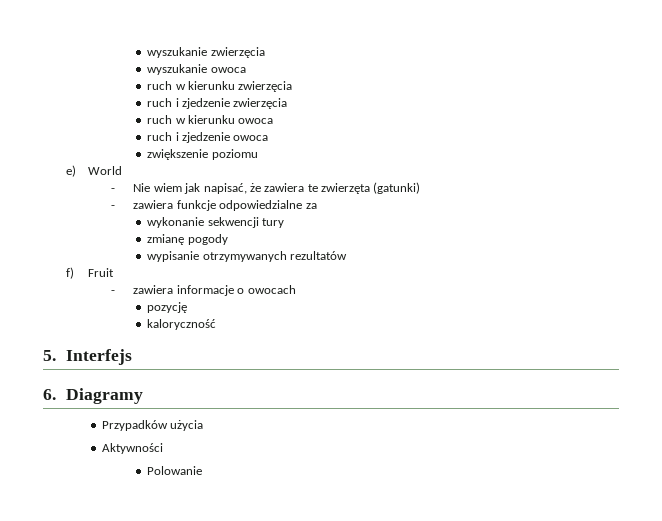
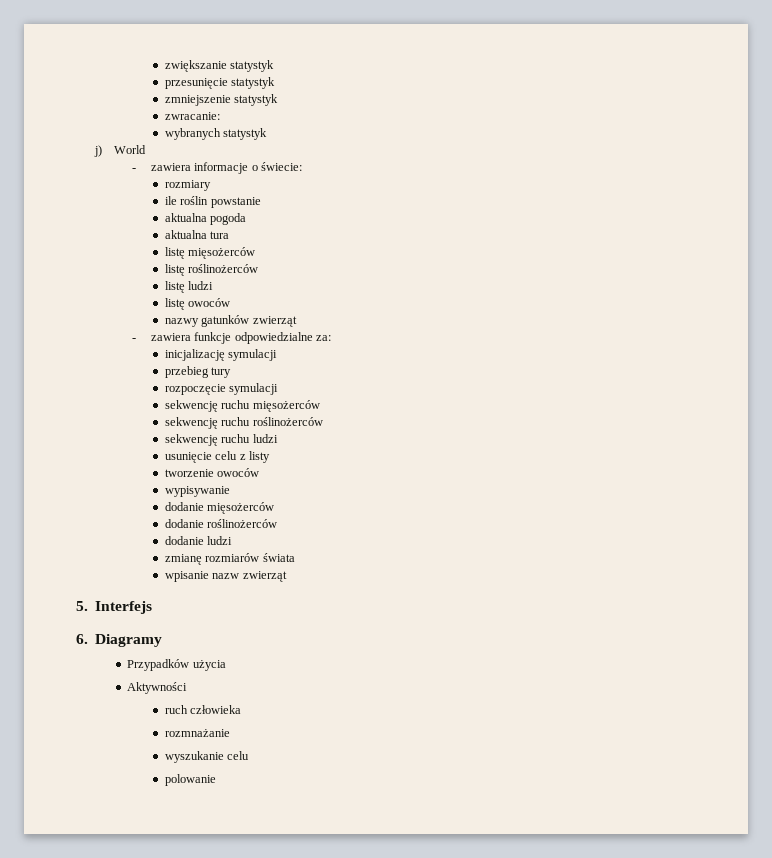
- wyszukanie zwierzęcia
- wyszukanie owoca
- ruch w kierunku zwierzęcia
- ruch i zjedzenie zwierzęcia
- ruch w kierunku owoca
- ruch i zjedzenie owoca
- zwiększenie poziomu
- e) World
- - Nie wiem jak napisać, że zawiera te zwierzęta (gatunki)
- - zawiera funkcje odpowiedzialne za
- wykonanie sekwencji tury
- zmianę pogody
- wypisanie otrzymywanych rezultatów
- f) Fruit
- - zawiera informacje o owocach
- pozycję
- kaloryczność
+ zwiększanie statystyk
+ przesunięcie statystyk
+ zmniejszenie statystyk
+ zwracanie:
+ wybranych statystyk
+ j) World
+ - zawiera informacje o świecie:
+ rozmiary
+ ile roślin powstanie
+ aktualna pogoda
+ aktualna tura
+ listę mięsożerców
+ listę roślinożerców
+ listę ludzi
+ listę owoców
+ nazwy gatunków zwierząt
+ - zawiera funkcje odpowiedzialne za:
+ inicjalizację symulacji
+ przebieg tury
+ rozpoczęcie symulacji
+ sekwencję ruchu mięsożerców
+ sekwencję ruchu roślinożerców
+ sekwencję ruchu ludzi
+ usunięcie celu z listy
+ tworzenie owoców
+ wypisywanie
+ dodanie mięsożerców
+ dodanie roślinożerców
+ dodanie ludzi
+ zmianę rozmiarów świata
+ wpisanie nazw zwierząt
- Polowanie
+ ruch człowieka
+ rozmnażanie
+ wyszukanie celu
+ polowanie

